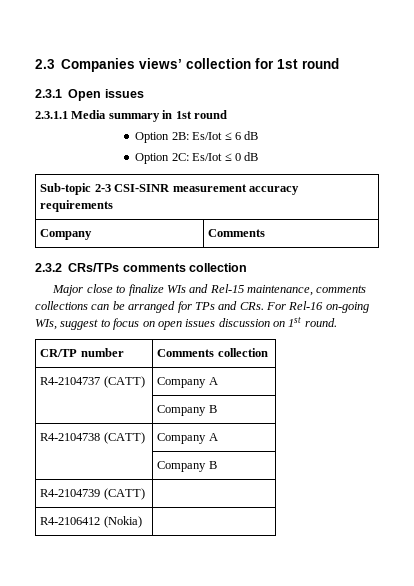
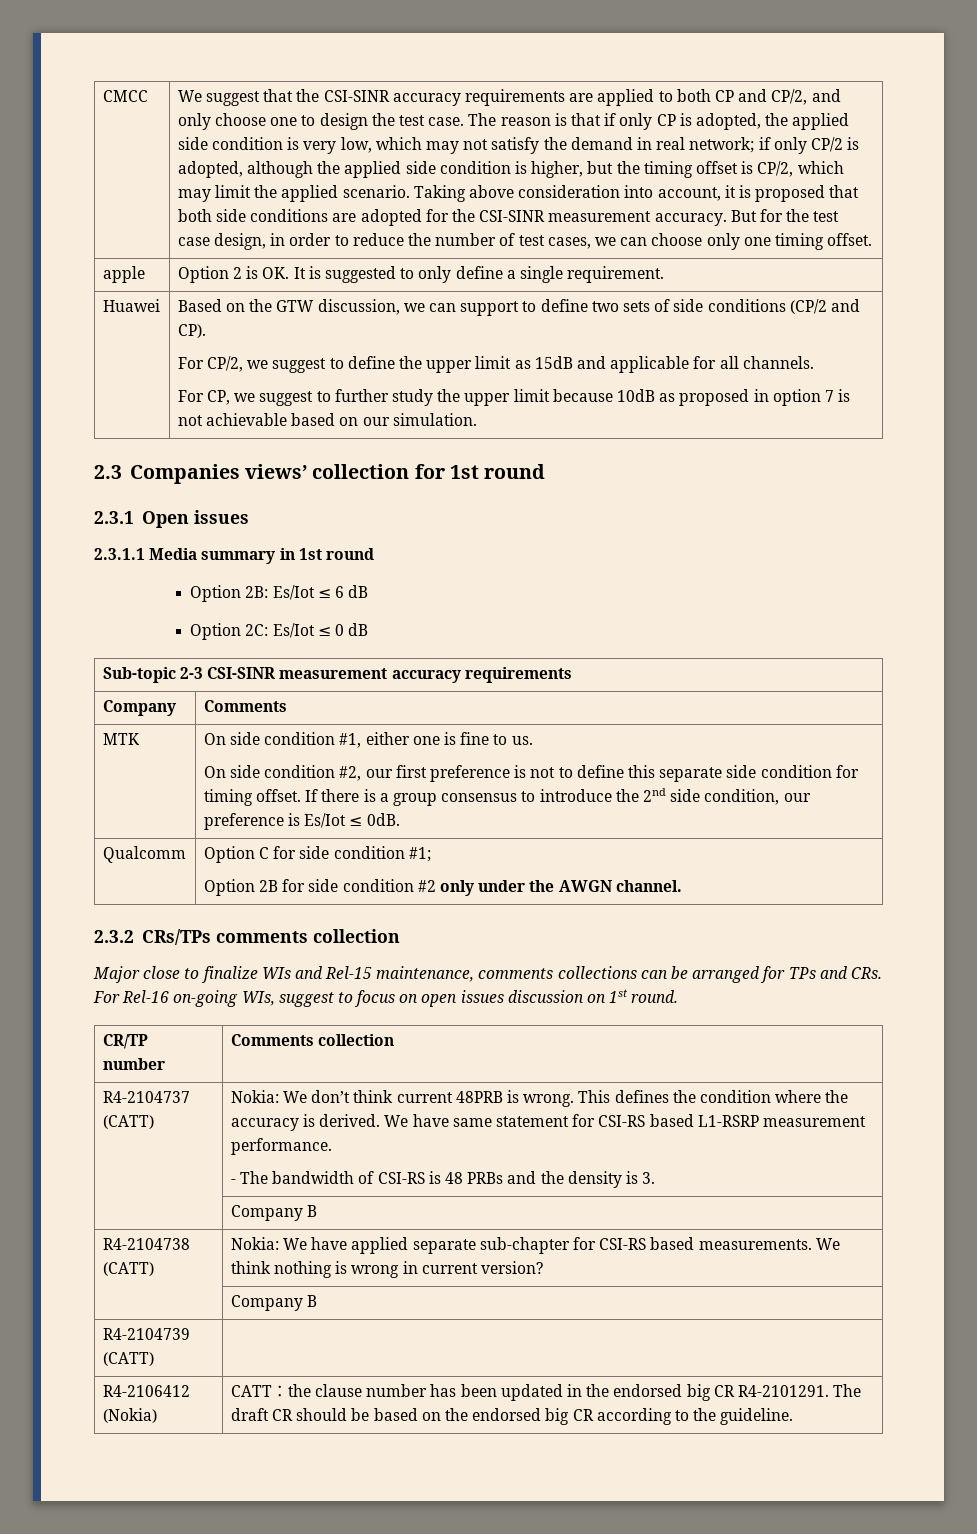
+ CMCC | We suggest that the CSI-SINR accuracy requirements are applied to both CP and CP/2, and only choose one to design the test case. The reason is that if only CP is adopted, the applied side condition is very low, which may not satisfy the demand in real network; if only CP/2 is adopted, although the applied side condition is higher, but the timing offset is CP/2, which may limit the applied scenario. Taking above consideration into account, it is proposed that both side conditions are adopted for the CSI-SINR measurement accuracy. But for the test case design, in order to reduce the number of test cases, we can choose only one timing offset.
+ apple | Option 2 is OK. It is suggested to only define a single requirement.
+ Huawei | Based on the GTW discussion, we can support to define two sets of side conditions (CP/2 and CP).
+ For CP/2, we suggest to define the upper limit as 15dB and applicable for all channels.
+ For CP, we suggest to further study the upper limit because 10dB as proposed in option 7 is not achievable based on our simulation.
+ MTK | On side condition #1, either one is fine to us.
+ On side condition #2, our first preference is not to define this separate side condition for timing offset. If there is a group consensus to introduce the 2nd side condition, our preference is Es/Iot ≤ 0dB.
+ Qualcomm | Option C for side condition #1;
+ Option 2B for side condition #2 only under the AWGN channel.
- R4-2104737 (CATT) | Company A
+ R4-2104737 (CATT) | Nokia: We don’t think current 48PRB is wrong. This defines the condition where the accuracy is derived. We have same statement for CSI-RS based L1-RSRP measurement performance.
+ - The bandwidth of CSI-RS is 48 PRBs and the density is 3.
  | Company B
- R4-2104738 (CATT) | Company A
+ R4-2104738 (CATT) | Nokia: We have applied separate sub-chapter for CSI-RS based measurements. We think nothing is wrong in current version?
- R4-2106412 (Nokia) |
+ R4-2106412 (Nokia) | CATT：the clause number has been updated in the endorsed big CR R4-2101291. The draft CR should be based on the endorsed big CR according to the guideline.

